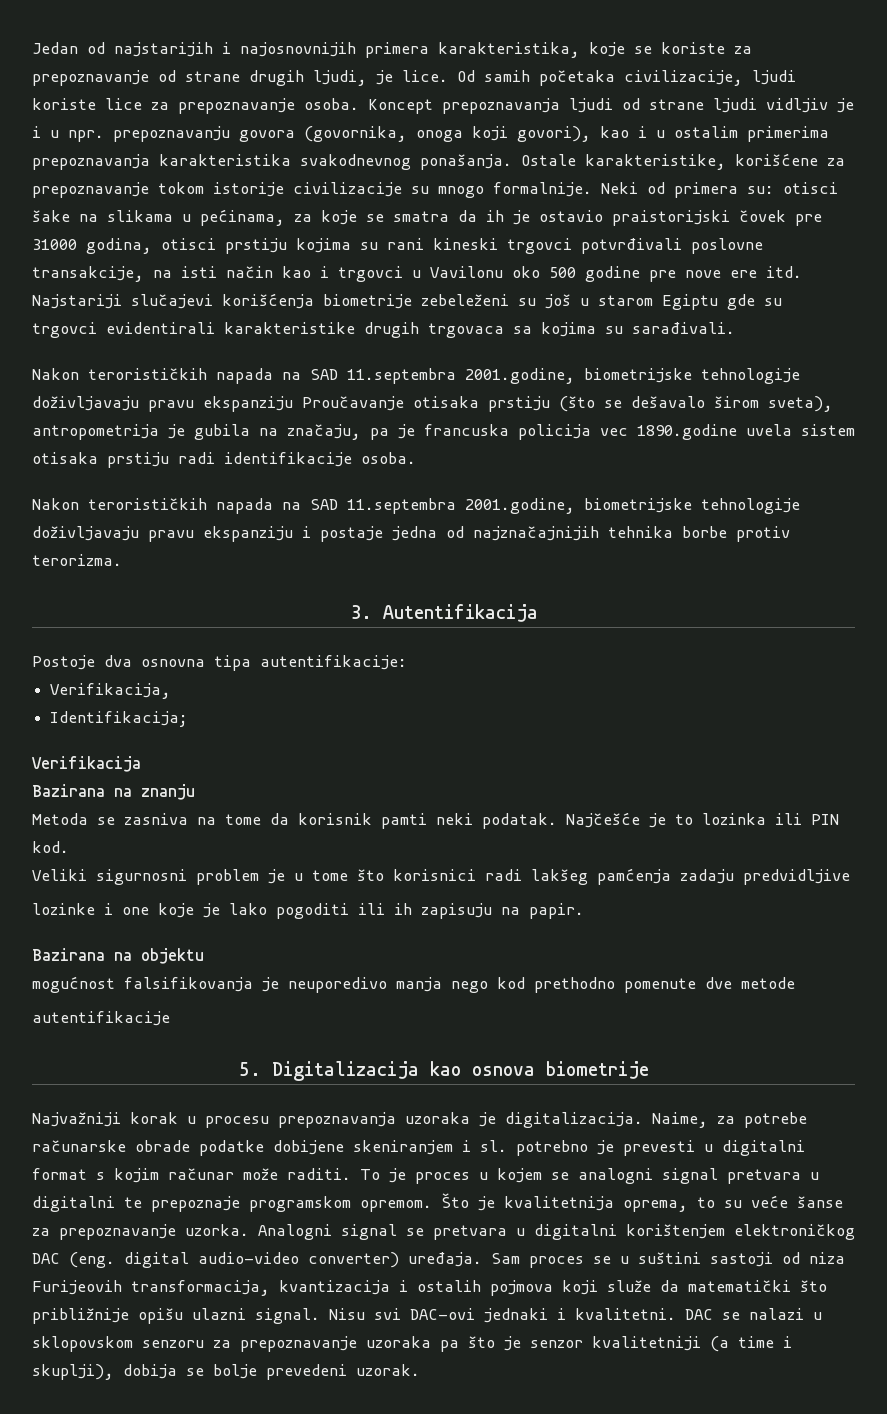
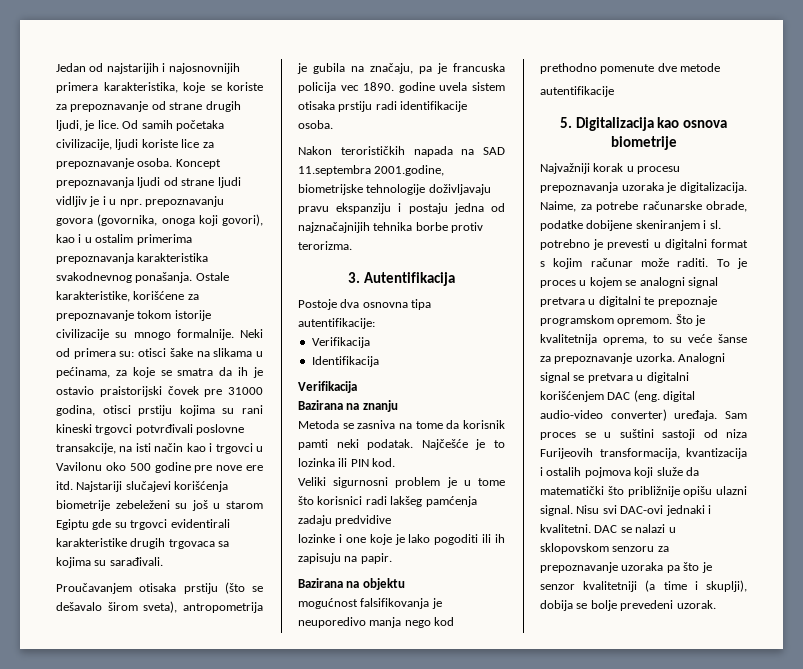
- Nakon terorističkih napada na SAD 11.septembra 2001.godine, biometrijske tehnologije doživljavaju pravu ekspanziju Proučavanje otisaka prstiju (što se dešavalo širom sveta), antropometrija je gubila na značaju, pa je francuska policija vec 1890.godine uvela sistem otisaka prstiju radi identifikacije osoba.
+ Proučavanjem otisaka prstiju (što se dešavalo širom sveta), antropometrija je gubila na značaju, pa je francuska policija vec 1890. godine uvela sistem otisaka prstiju radi identifikacije osoba.
- Nakon terorističkih napada na SAD 11.septembra 2001.godine, biometrijske tehnologije doživljavaju pravu ekspanziju i postaje jedna od najznačajnijih tehnika borbe protiv terorizma.
+ Nakon terorističkih napada na SAD 11.septembra 2001.godine, biometrijske tehnologije doživljavaju pravu ekspanziju i postaju jedna od najznačajnijih tehnika borbe protiv terorizma.
  Postoje dva osnovna tipa autentifikacije:
- Verifikacija,
- Identifikacija;
+ Verifikacija
+ Identifikacija
- Veliki sigurnosni problem je u tome što korisnici radi lakšeg pamćenja zadaju predvidljive
+ Veliki sigurnosni problem je u tome što korisnici radi lakšeg pamćenja zadaju predvidive
- Naime, za potrebe računarske obrade podatke dobijene skeniranjem i sl. potrebno je prevesti u digitalni format s kojim računar može raditi.
+ Naime, za potrebe računarske obrade, podatke dobijene skeniranjem i sl. potrebno je prevesti u digitalni format s kojim računar može raditi.
- Analogni signal se pretvara u digitalni korištenjem elektroničkog DAC (eng. digital audio-video converter) uređaja.
+ Analogni signal se pretvara u digitalni korišćenjem DAC (eng. digital audio-video converter) uređaja.

